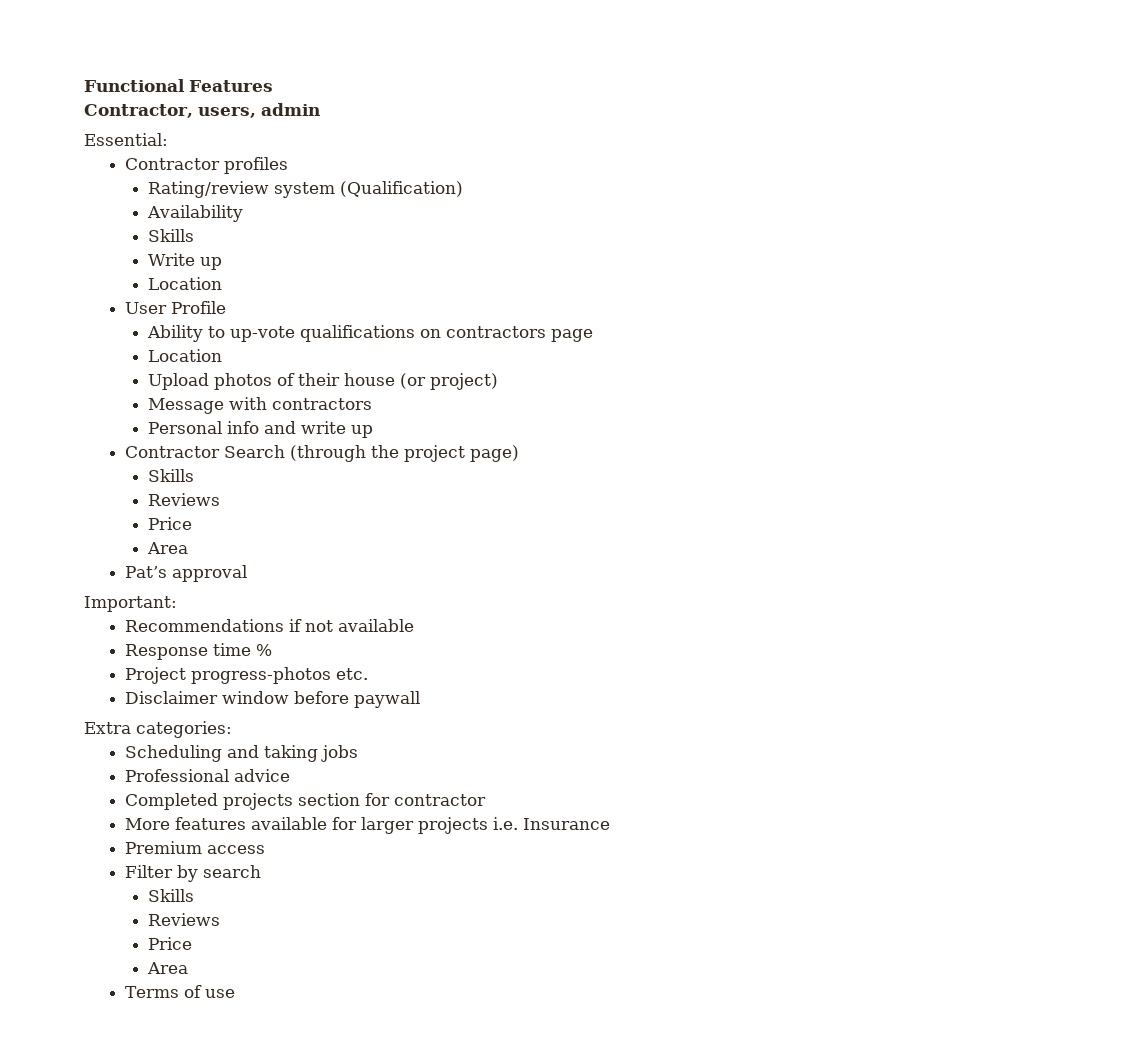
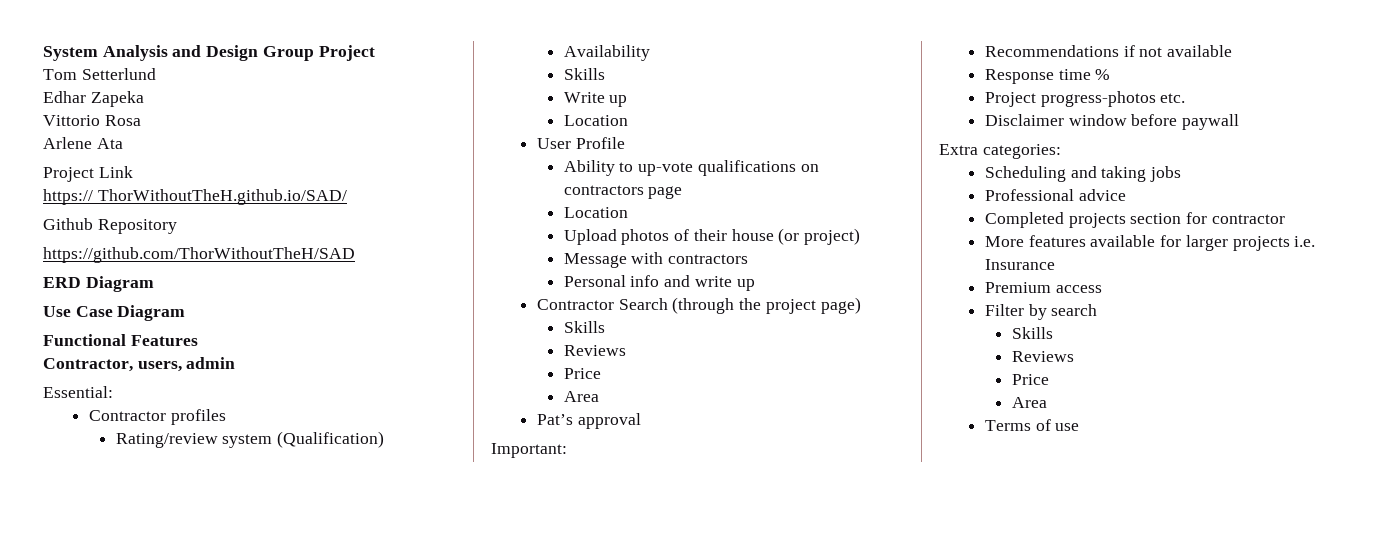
+ System Analysis and Design Group Project
+ Tom Setterlund
+ Edhar Zapeka
+ Vittorio Rosa
+ Arlene Ata
+ Project Link
+ https:// ThorWithoutTheH.github.io/SAD/
+ Github Repository
+ https://github.com/ThorWithoutTheH/SAD
+ ERD Diagram
+ Use Case Diagram

